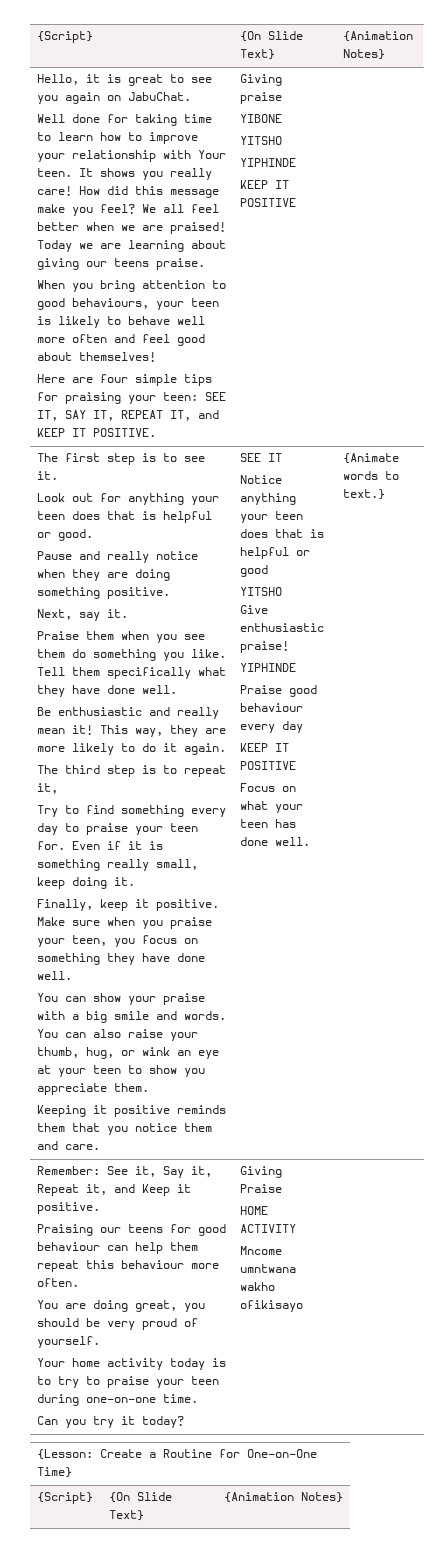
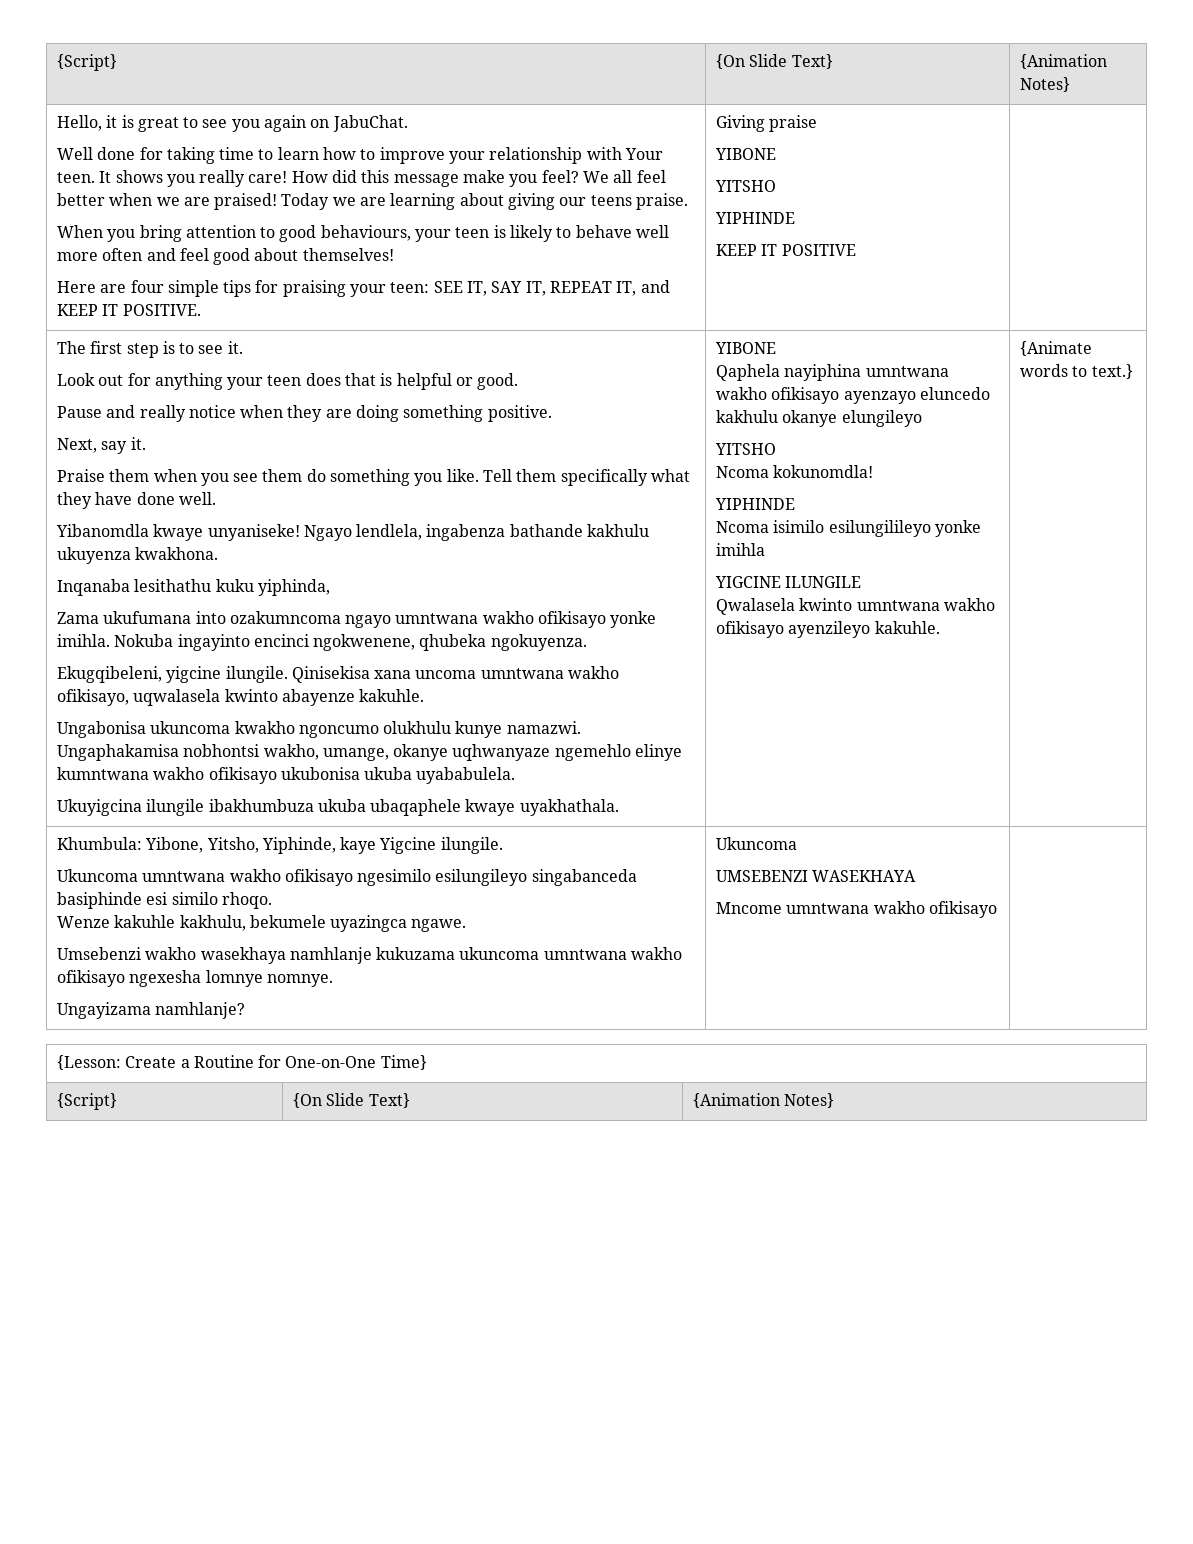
- Be enthusiastic and really mean it! This way, they are more likely to do it again.
- The third step is to repeat it,
- Try to find something every day to praise your teen for. Even if it is something really small, keep doing it.
- Finally, keep it positive. Make sure when you praise your teen, you focus on something they have done well.
- You can show your praise with a big smile and words. You can also raise your thumb, hug, or wink an eye at your teen to show you appreciate them.
- Keeping it positive reminds them that you notice them and care. | SEE IT
- Notice anything your teen does that is helpful or good
+ Yibanomdla kwaye unyaniseke! Ngayo lendlela, ingabenza bathande kakhulu ukuyenza kwakhona.
+ Inqanaba lesithathu kuku yiphinda,
+ Zama ukufumana into ozakumncoma ngayo umntwana wakho ofikisayo yonke imihla. Nokuba ingayinto encinci ngokwenene, qhubeka ngokuyenza.
+ Ekugqibeleni, yigcine ilungile. Qinisekisa xana uncoma umntwana wakho ofikisayo, uqwalasela kwinto abayenze kakuhle.
+ Ungabonisa ukuncoma kwakho ngoncumo olukhulu kunye namazwi. Ungaphakamisa nobhontsi wakho, umange, okanye uqhwanyaze ngemehlo elinye kumntwana wakho ofikisayo ukubonisa ukuba uyababulela.
+ Ukuyigcina ilungile ibakhumbuza ukuba ubaqaphele kwaye uyakhathala. | YIBONE
+ Qaphela nayiphina umntwana wakho ofikisayo ayenzayo eluncedo kakhulu okanye elungileyo
  YITSHO
- Give enthusiastic praise!
+ Ncoma kokunomdla!
  YIPHINDE
- Praise good behaviour every day
- KEEP IT POSITIVE
- Focus on what your teen has done well. | {Animate words to text.}
- Remember: See it, Say it, Repeat it, and Keep it positive.
- Praising our teens for good behaviour can help them repeat this behaviour more often.
- You are doing great, you should be very proud of yourself.
- Your home activity today is to try to praise your teen during one-on-one time.
- Can you try it today? | Giving Praise
- HOME ACTIVITY
+ Ncoma isimilo esilungilileyo yonke imihla
+ YIGCINE ILUNGILE
+ Qwalasela kwinto umntwana wakho ofikisayo ayenzileyo kakuhle. | {Animate words to text.}
+ Khumbula: Yibone, Yitsho, Yiphinde, kaye Yigcine ilungile.
+ Ukuncoma umntwana wakho ofikisayo ngesimilo esilungileyo singabanceda basiphinde esi similo rhoqo.
+ Wenze kakuhle kakhulu, bekumele uyazingca ngawe.
+ Umsebenzi wakho wasekhaya namhlanje kukuzama ukuncoma umntwana wakho ofikisayo ngexesha lomnye nomnye.
+ Ungayizama namhlanje? | Ukuncoma
+ UMSEBENZI WASEKHAYA

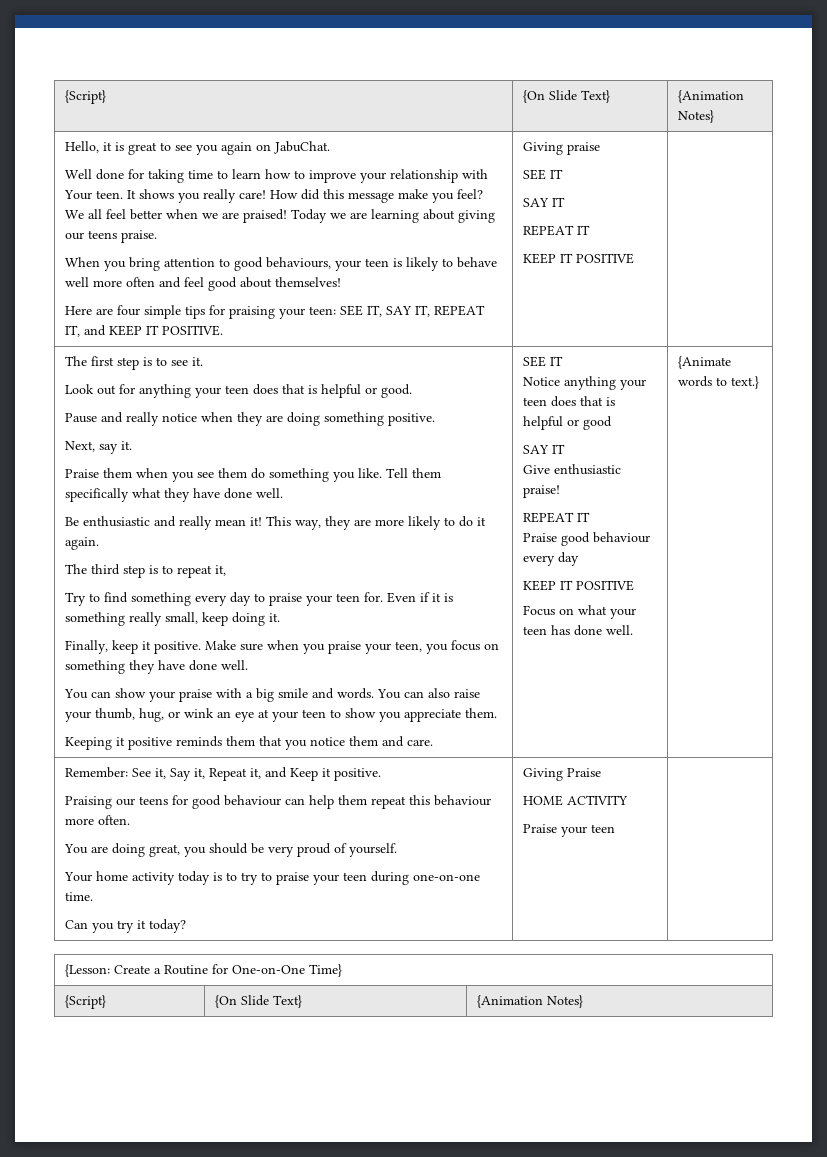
  Giving praise
- YIBONE
- YITSHO
- YIPHINDE
+ SEE IT
+ SAY IT
+ REPEAT IT
- Yibanomdla kwaye unyaniseke! Ngayo lendlela, ingabenza bathande kakhulu ukuyenza kwakhona.
- Inqanaba lesithathu kuku yiphinda,
- Zama ukufumana into ozakumncoma ngayo umntwana wakho ofikisayo yonke imihla. Nokuba ingayinto encinci ngokwenene, qhubeka ngokuyenza.
- Ekugqibeleni, yigcine ilungile. Qinisekisa xana uncoma umntwana wakho ofikisayo, uqwalasela kwinto abayenze kakuhle.
- Ungabonisa ukuncoma kwakho ngoncumo olukhulu kunye namazwi. Ungaphakamisa nobhontsi wakho, umange, okanye uqhwanyaze ngemehlo elinye kumntwana wakho ofikisayo ukubonisa ukuba uyababulela.
- Ukuyigcina ilungile ibakhumbuza ukuba ubaqaphele kwaye uyakhathala. | YIBONE
- Qaphela nayiphina umntwana wakho ofikisayo ayenzayo eluncedo kakhulu okanye elungileyo
- YITSHO
- Ncoma kokunomdla!
- YIPHINDE
- Ncoma isimilo esilungilileyo yonke imihla
- YIGCINE ILUNGILE
- Qwalasela kwinto umntwana wakho ofikisayo ayenzileyo kakuhle. | {Animate words to text.}
- Khumbula: Yibone, Yitsho, Yiphinde, kaye Yigcine ilungile.
- Ukuncoma umntwana wakho ofikisayo ngesimilo esilungileyo singabanceda basiphinde esi similo rhoqo.
- Wenze kakuhle kakhulu, bekumele uyazingca ngawe.
- Umsebenzi wakho wasekhaya namhlanje kukuzama ukuncoma umntwana wakho ofikisayo ngexesha lomnye nomnye.
- Ungayizama namhlanje? | Ukuncoma
- UMSEBENZI WASEKHAYA
- Mncome umntwana wakho ofikisayo
+ Be enthusiastic and really mean it! This way, they are more likely to do it again.
+ The third step is to repeat it,
+ Try to find something every day to praise your teen for. Even if it is something really small, keep doing it.
+ Finally, keep it positive. Make sure when you praise your teen, you focus on something they have done well.
+ You can show your praise with a big smile and words. You can also raise your thumb, hug, or wink an eye at your teen to show you appreciate them.
+ Keeping it positive reminds them that you notice them and care. | SEE IT
+ Notice anything your teen does that is helpful or good
+ SAY IT
+ Give enthusiastic praise!
+ REPEAT IT
+ Praise good behaviour every day
+ KEEP IT POSITIVE
+ Focus on what your teen has done well. | {Animate words to text.}
+ Remember: See it, Say it, Repeat it, and Keep it positive.
+ Praising our teens for good behaviour can help them repeat this behaviour more often.
+ You are doing great, you should be very proud of yourself.
+ Your home activity today is to try to praise your teen during one-on-one time.
+ Can you try it today? | Giving Praise
+ HOME ACTIVITY
+ Praise your teen

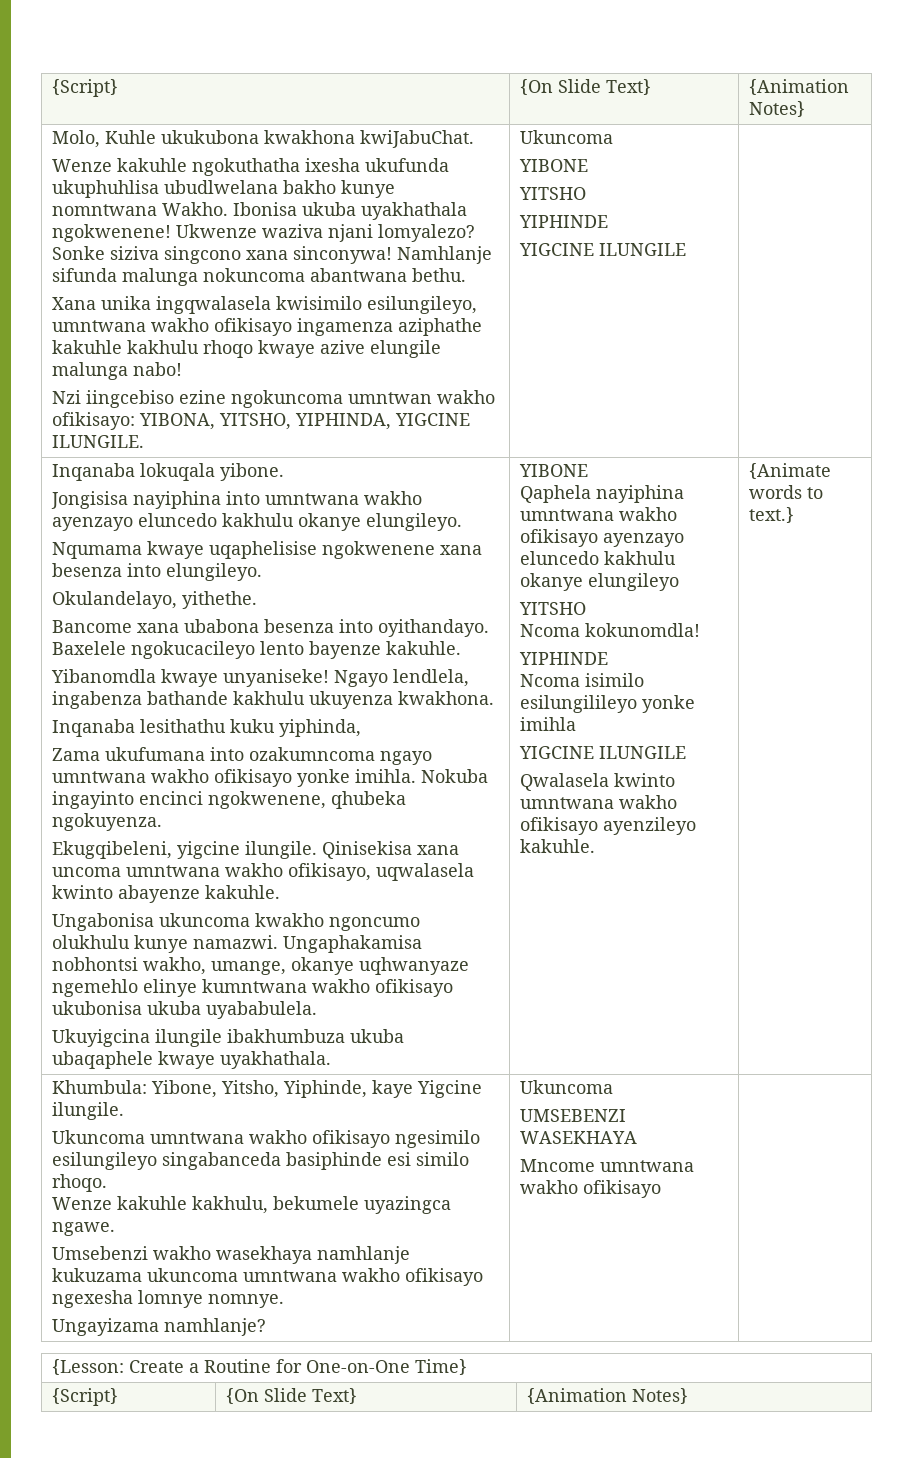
- Hello, it is great to see you again on JabuChat.
- Well done for taking time to learn how to improve your relationship with Your teen. It shows you really care! How did this message make you feel? We all feel better when we are praised! Today we are learning about giving our teens praise.
- When you bring attention to good behaviours, your teen is likely to behave well more often and feel good about themselves!
- Here are four simple tips for praising your teen: SEE IT, SAY IT, REPEAT IT, and KEEP IT POSITIVE. | Giving praise
- SEE IT
- SAY IT
- REPEAT IT
- KEEP IT POSITIVE |
- The first step is to see it.
- Look out for anything your teen does that is helpful or good.
- Pause and really notice when they are doing something positive.
- Next, say it.
- Praise them when you see them do something you like. Tell them specifically what they have done well.
- Be enthusiastic and really mean it! This way, they are more likely to do it again.
- The third step is to repeat it,
- Try to find something every day to praise your teen for. Even if it is something really small, keep doing it.
- Finally, keep it positive. Make sure when you praise your teen, you focus on something they have done well.
- You can show your praise with a big smile and words. You can also raise your thumb, hug, or wink an eye at your teen to show you appreciate them.
- Keeping it positive reminds them that you notice them and care. | SEE IT
- Notice anything your teen does that is helpful or good
- SAY IT
- Give enthusiastic praise!
- REPEAT IT
- Praise good behaviour every day
- KEEP IT POSITIVE
- Focus on what your teen has done well. | {Animate words to text.}
- Remember: See it, Say it, Repeat it, and Keep it positive.
- Praising our teens for good behaviour can help them repeat this behaviour more often.
- You are doing great, you should be very proud of yourself.
- Your home activity today is to try to praise your teen during one-on-one time.
- Can you try it today? | Giving Praise
- HOME ACTIVITY
- Praise your teen
+ Molo, Kuhle ukukubona kwakhona kwiJabuChat.
+ Wenze kakuhle ngokuthatha ixesha ukufunda ukuphuhlisa ubudlwelana bakho kunye nomntwana Wakho. Ibonisa ukuba uyakhathala ngokwenene! Ukwenze waziva njani lomyalezo? Sonke siziva singcono xana sinconywa! Namhlanje sifunda malunga nokuncoma abantwana bethu.
+ Xana unika ingqwalasela kwisimilo esilungileyo, umntwana wakho ofikisayo ingamenza aziphathe kakuhle kakhulu rhoqo kwaye azive elungile malunga nabo!
+ Nzi iingcebiso ezine ngokuncoma umntwan wakho ofikisayo: YIBONA, YITSHO, YIPHINDA, YIGCINE ILUNGILE. | Ukuncoma
+ YIBONE
+ YITSHO
+ YIPHINDE
+ YIGCINE ILUNGILE |
+ Inqanaba lokuqala yibone.
+ Jongisisa nayiphina into umntwana wakho ayenzayo eluncedo kakhulu okanye elungileyo.
+ Nqumama kwaye uqaphelisise ngokwenene xana besenza into elungileyo.
+ Okulandelayo, yithethe.
+ Bancome xana ubabona besenza into oyithandayo. Baxelele ngokucacileyo lento bayenze kakuhle.
+ Yibanomdla kwaye unyaniseke! Ngayo lendlela, ingabenza bathande kakhulu ukuyenza kwakhona.
+ Inqanaba lesithathu kuku yiphinda,
+ Zama ukufumana into ozakumncoma ngayo umntwana wakho ofikisayo yonke imihla. Nokuba ingayinto encinci ngokwenene, qhubeka ngokuyenza.
+ Ekugqibeleni, yigcine ilungile. Qinisekisa xana uncoma umntwana wakho ofikisayo, uqwalasela kwinto abayenze kakuhle.
+ Ungabonisa ukuncoma kwakho ngoncumo olukhulu kunye namazwi. Ungaphakamisa nobhontsi wakho, umange, okanye uqhwanyaze ngemehlo elinye kumntwana wakho ofikisayo ukubonisa ukuba uyababulela.
+ Ukuyigcina ilungile ibakhumbuza ukuba ubaqaphele kwaye uyakhathala. | YIBONE
+ Qaphela nayiphina umntwana wakho ofikisayo ayenzayo eluncedo kakhulu okanye elungileyo
+ YITSHO
+ Ncoma kokunomdla!
+ YIPHINDE
+ Ncoma isimilo esilungilileyo yonke imihla
+ YIGCINE ILUNGILE
+ Qwalasela kwinto umntwana wakho ofikisayo ayenzileyo kakuhle. | {Animate words to text.}
+ Khumbula: Yibone, Yitsho, Yiphinde, kaye Yigcine ilungile.
+ Ukuncoma umntwana wakho ofikisayo ngesimilo esilungileyo singabanceda basiphinde esi similo rhoqo.
+ Wenze kakuhle kakhulu, bekumele uyazingca ngawe.
+ Umsebenzi wakho wasekhaya namhlanje kukuzama ukuncoma umntwana wakho ofikisayo ngexesha lomnye nomnye.
+ Ungayizama namhlanje? | Ukuncoma
+ UMSEBENZI WASEKHAYA
+ Mncome umntwana wakho ofikisayo

